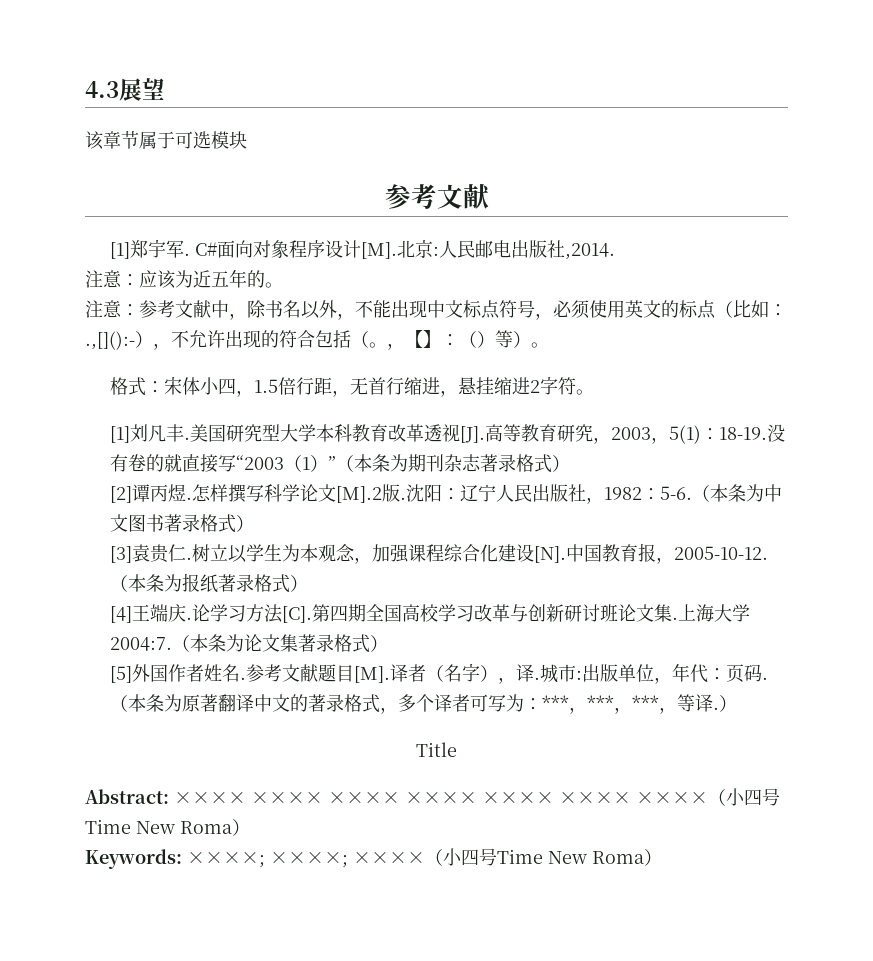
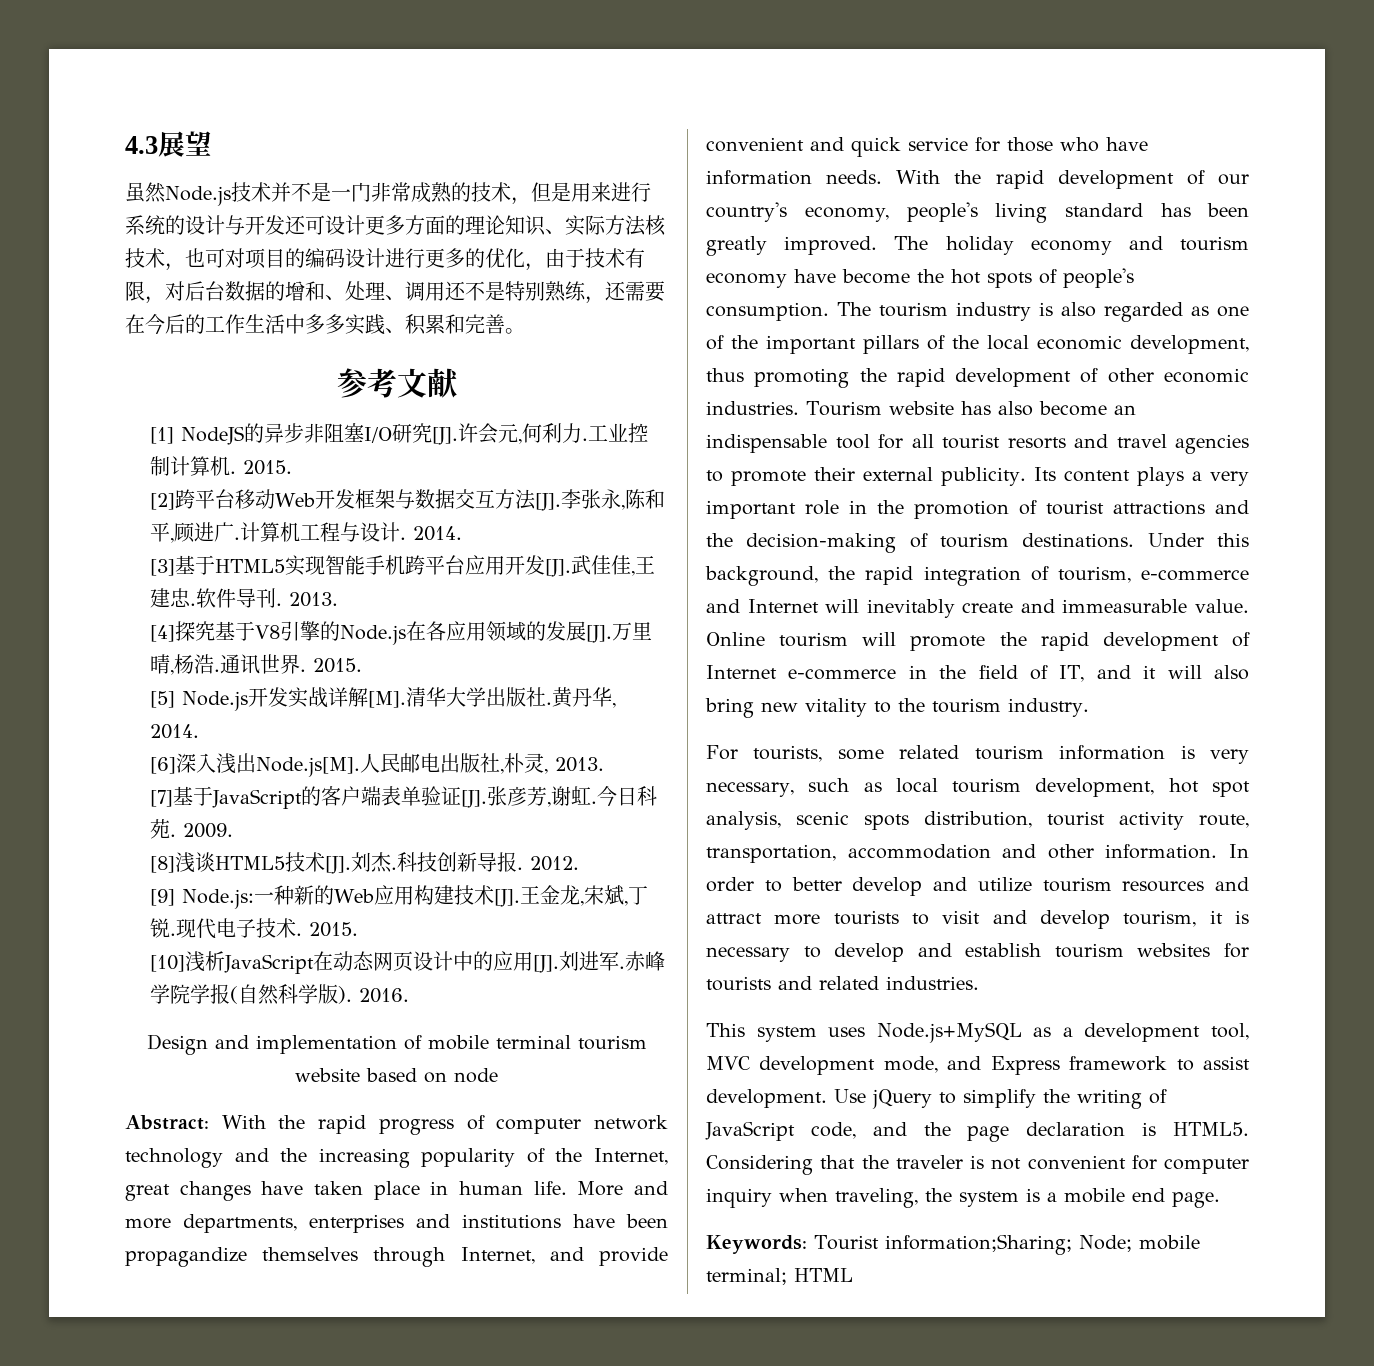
- 该章节属于可选模块
+ 虽然Node.js技术并不是一门非常成熟的技术，但是用来进行系统的设计与开发还可设计更多方面的理论知识、实际方法核技术，也可对项目的编码设计进行更多的优化，由于技术有限，对后台数据的增和、处理、调用还不是特别熟练，还需要在今后的工作生活中多多实践、积累和完善。
  参考文献
- [1]郑宇军. C#面向对象程序设计[M].北京:人民邮电出版社,2014.
- 注意：应该为近五年的。
- 注意：参考文献中，除书名以外，不能出现中文标点符号，必须使用英文的标点（比如：.,[]():-），不允许出现的符合包括（。，【】：（）等）。
- 格式：宋体小四，1.5倍行距，无首行缩进，悬挂缩进2字符。
- [1]刘凡丰.美国研究型大学本科教育改革透视[J].高等教育研究，2003，5(1)：18-19.没有卷的就直接写“2003（1）”（本条为期刊杂志著录格式）
- [2]谭丙煜.怎样撰写科学论文[M].2版.沈阳：辽宁人民出版社，1982：5-6.（本条为中文图书著录格式）
- [3]袁贵仁.树立以学生为本观念，加强课程综合化建设[N].中国教育报，2005-10-12.（本条为报纸著录格式）
- [4]王端庆.论学习方法[C].第四期全国高校学习改革与创新研讨班论文集.上海大学2004:7.（本条为论文集著录格式）
- [5]外国作者姓名.参考文献题目[M].译者（名字），译.城市:出版单位，年代：页码.（本条为原著翻译中文的著录格式，多个译者可写为：***，***，***，等译.）
- Title
- Abstract: ×××× ×××× ×××× ×××× ×××× ×××× ××××（小四号Time New Roma）
- Keywords: ××××; ××××; ××××（小四号Time New Roma）
+ [1] NodeJS的异步非阻塞I/O研究[J].许会元,何利力.工业控制计算机. 2015.
+ [2]跨平台移动Web开发框架与数据交互方法[J].李张永,陈和平,顾进广.计算机工程与设计. 2014.
+ [3]基于HTML5实现智能手机跨平台应用开发[J].武佳佳,王建忠.软件导刊. 2013.
+ [4]探究基于V8引擎的Node.js在各应用领域的发展[J].万里晴,杨浩.通讯世界. 2015.
+ [5] Node.js开发实战详解[M].清华大学出版社.黄丹华, 2014.
+ [6]深入浅出Node.js[M].人民邮电出版社,朴灵, 2013.
+ [7]基于JavaScript的客户端表单验证[J].张彦芳,谢虹.今日科苑. 2009.
+ [8]浅谈HTML5技术[J].刘杰.科技创新导报. 2012.
+ [9] Node.js:一种新的Web应用构建技术[J].王金龙,宋斌,丁锐.现代电子技术. 2015.
+ [10]浅析JavaScript在动态网页设计中的应用[J].刘进军.赤峰学院学报(自然科学版). 2016.
+ Design and implementation of mobile terminal tourism website based on node
+ Abstract: With the rapid progress of computer network technology and the increasing popularity of the Internet, great changes have taken place in human life. More and more departments, enterprises and institutions have been propagandize themselves through Internet, and provide convenient and quick service for those who have information needs. With the rapid development of our country's economy, people's living standard has been greatly improved. The holiday economy and tourism economy have become the hot spots of people's consumption. The tourism industry is also regarded as one of the important pillars of the local economic development, thus promoting the rapid development of other economic industries. Tourism website has also become an indispensable tool for all tourist resorts and travel agencies to promote their external publicity. Its content plays a very important role in the promotion of tourist attractions and the decision-making of tourism destinations. Under this background, the rapid integration of tourism, e-commerce and Internet will inevitably create and immeasurable value. Online tourism will promote the rapid development of Internet e-commerce in the field of IT, and it will also bring new vitality to the tourism industry.
+ For tourists, some related tourism information is very necessary, such as local tourism development, hot spot analysis, scenic spots distribution, tourist activity route, transportation, accommodation and other information. In order to better develop and utilize tourism resources and attract more tourists to visit and develop tourism, it is necessary to develop and establish tourism websites for tourists and related industries.
+ This system uses Node.js+MySQL as a development tool, MVC development mode, and Express framework to assist development. Use jQuery to simplify the writing of JavaScript code, and the page declaration is HTML5. Considering that the traveler is not convenient for computer inquiry when traveling, the system is a mobile end page.
+ Keywords: Tourist information;Sharing; Node; mobile terminal; HTML

